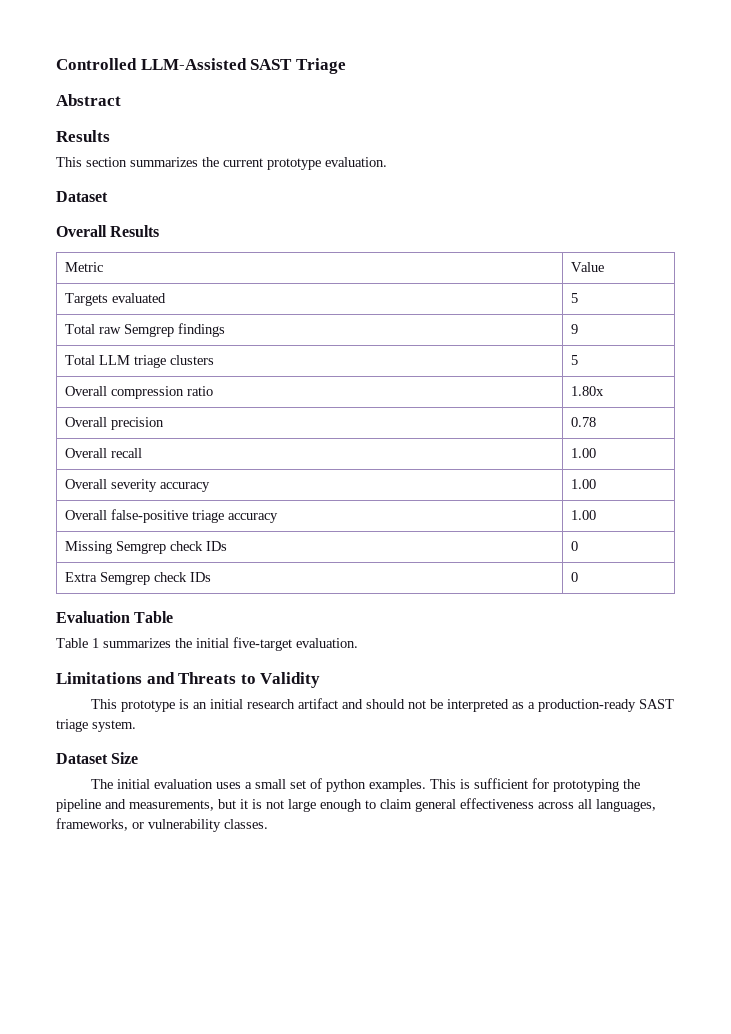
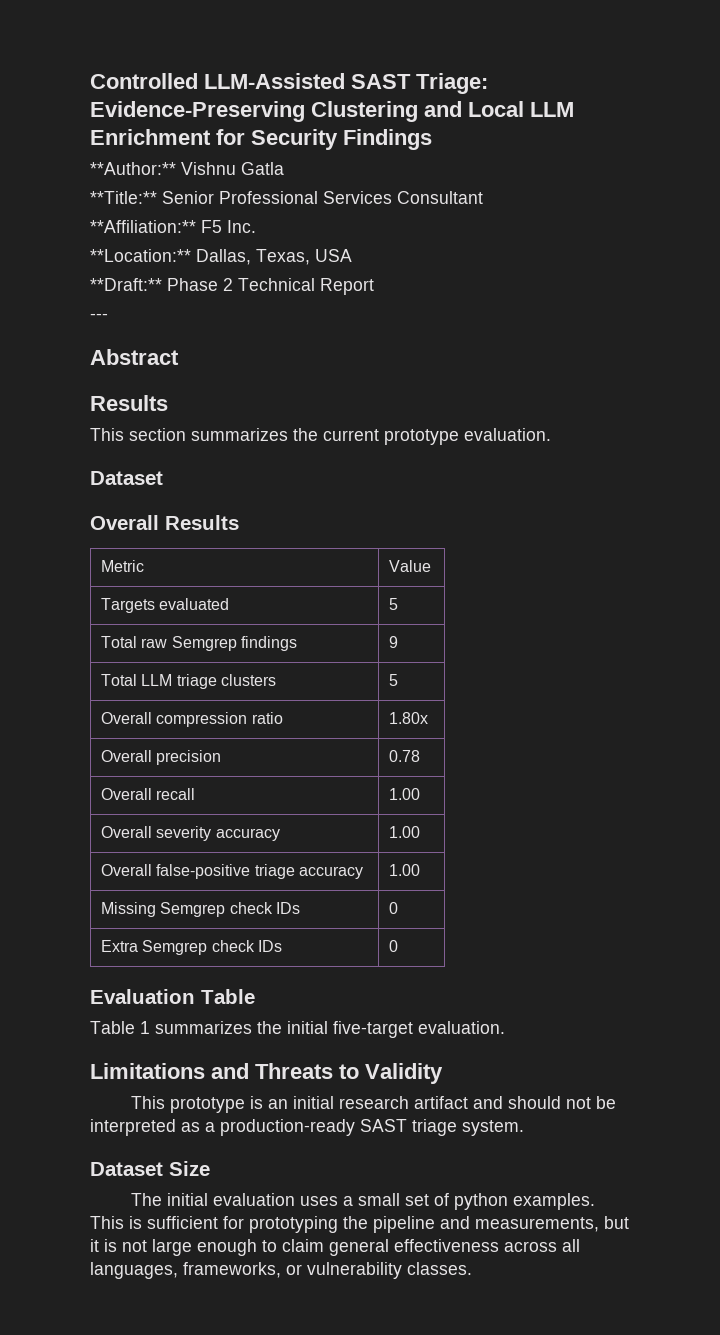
- Controlled LLM-Assisted SAST Triage
+ Controlled LLM-Assisted SAST Triage: Evidence-Preserving Clustering and Local LLM Enrichment for Security Findings
+ **Author:** Vishnu Gatla
+ **Title:** Senior Professional Services Consultant
+ **Affiliation:** F5 Inc.
+ **Location:** Dallas, Texas, USA
+ **Draft:** Phase 2 Technical Report
+ ---

